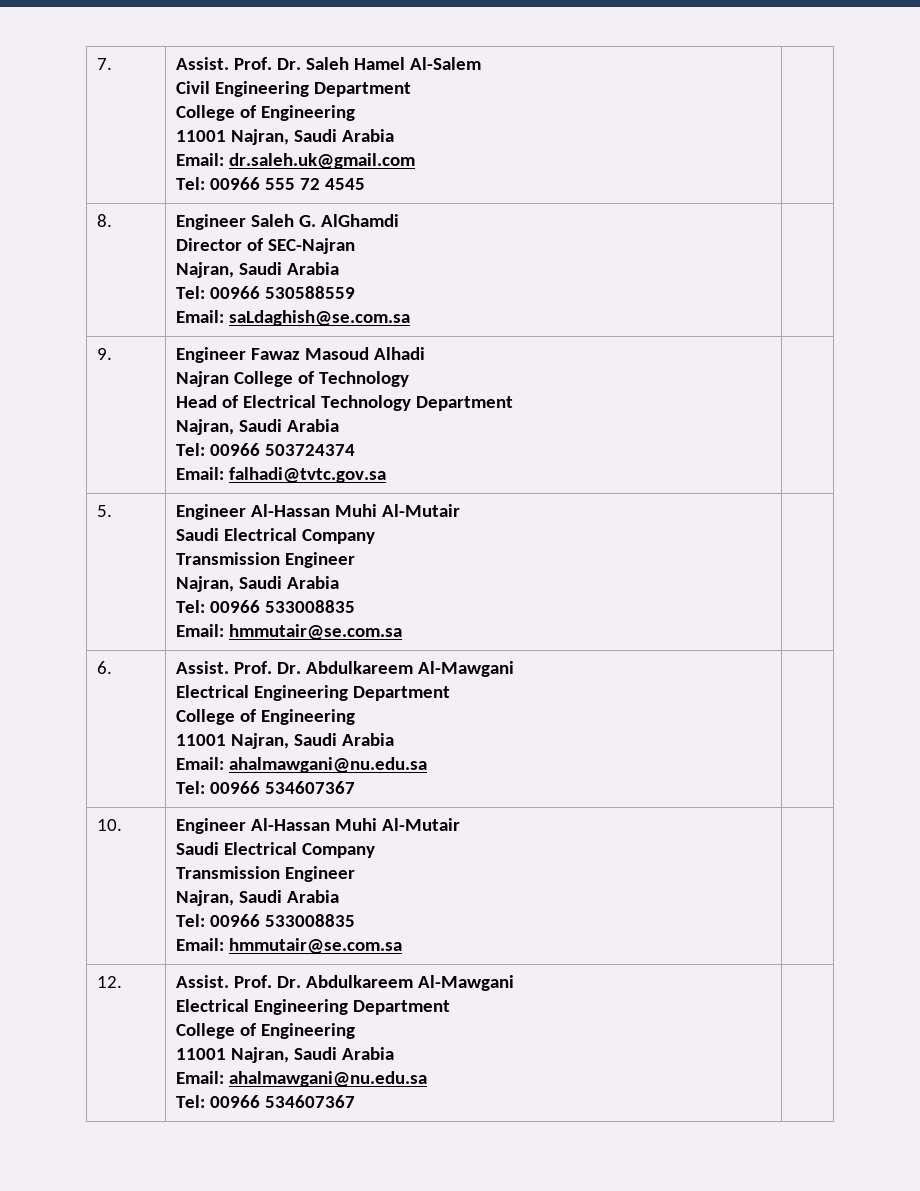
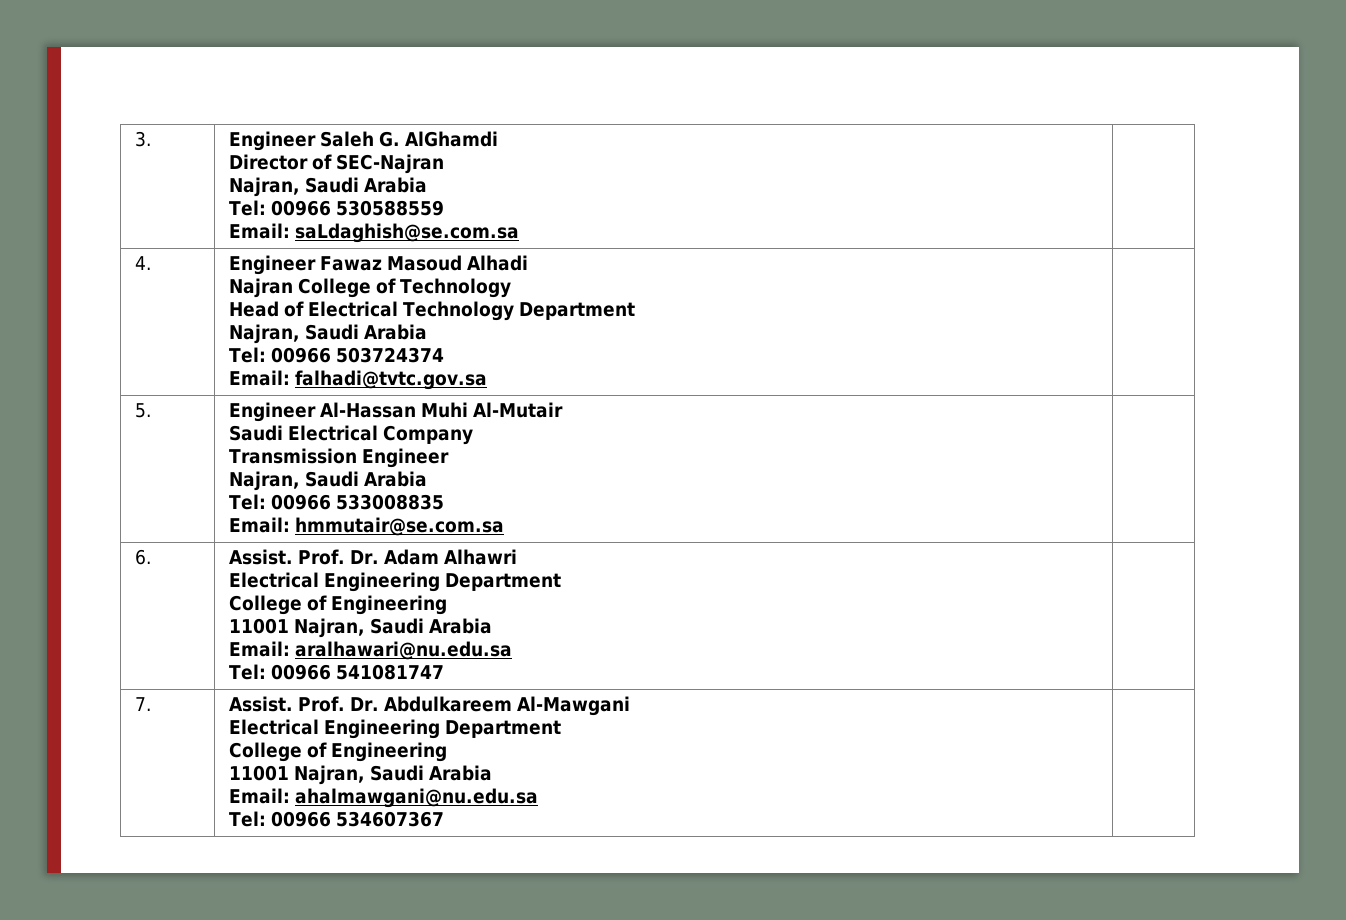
- 7. | Assist. Prof. Dr. Saleh Hamel Al-Salem
- Civil Engineering Department
- College of Engineering
- 11001 Najran, Saudi Arabia
- Email: dr.saleh.uk@gmail.com
- Tel: 00966 555 72 4545 |
- 8. | Engineer Saleh G. AlGhamdi
+ 3. | Engineer Saleh G. AlGhamdi
- 9. | Engineer Fawaz Masoud Alhadi
+ 4. | Engineer Fawaz Masoud Alhadi
- 6. | Assist. Prof. Dr. Abdulkareem Al-Mawgani
+ 6. | Assist. Prof. Dr. Adam Alhawri
  Electrical Engineering Department
  College of Engineering
  11001 Najran, Saudi Arabia
- Email: ahalmawgani@nu.edu.sa
- Tel: 00966 534607367 |
- 10. | Engineer Al-Hassan Muhi Al-Mutair
- Saudi Electrical Company
- Transmission Engineer
- Najran, Saudi Arabia
- Tel: 00966 533008835
- Email: hmmutair@se.com.sa |
- 12. | Assist. Prof. Dr. Abdulkareem Al-Mawgani
+ Email: aralhawari@nu.edu.sa
+ Tel: 00966 541081747 |
+ 7. | Assist. Prof. Dr. Abdulkareem Al-Mawgani

